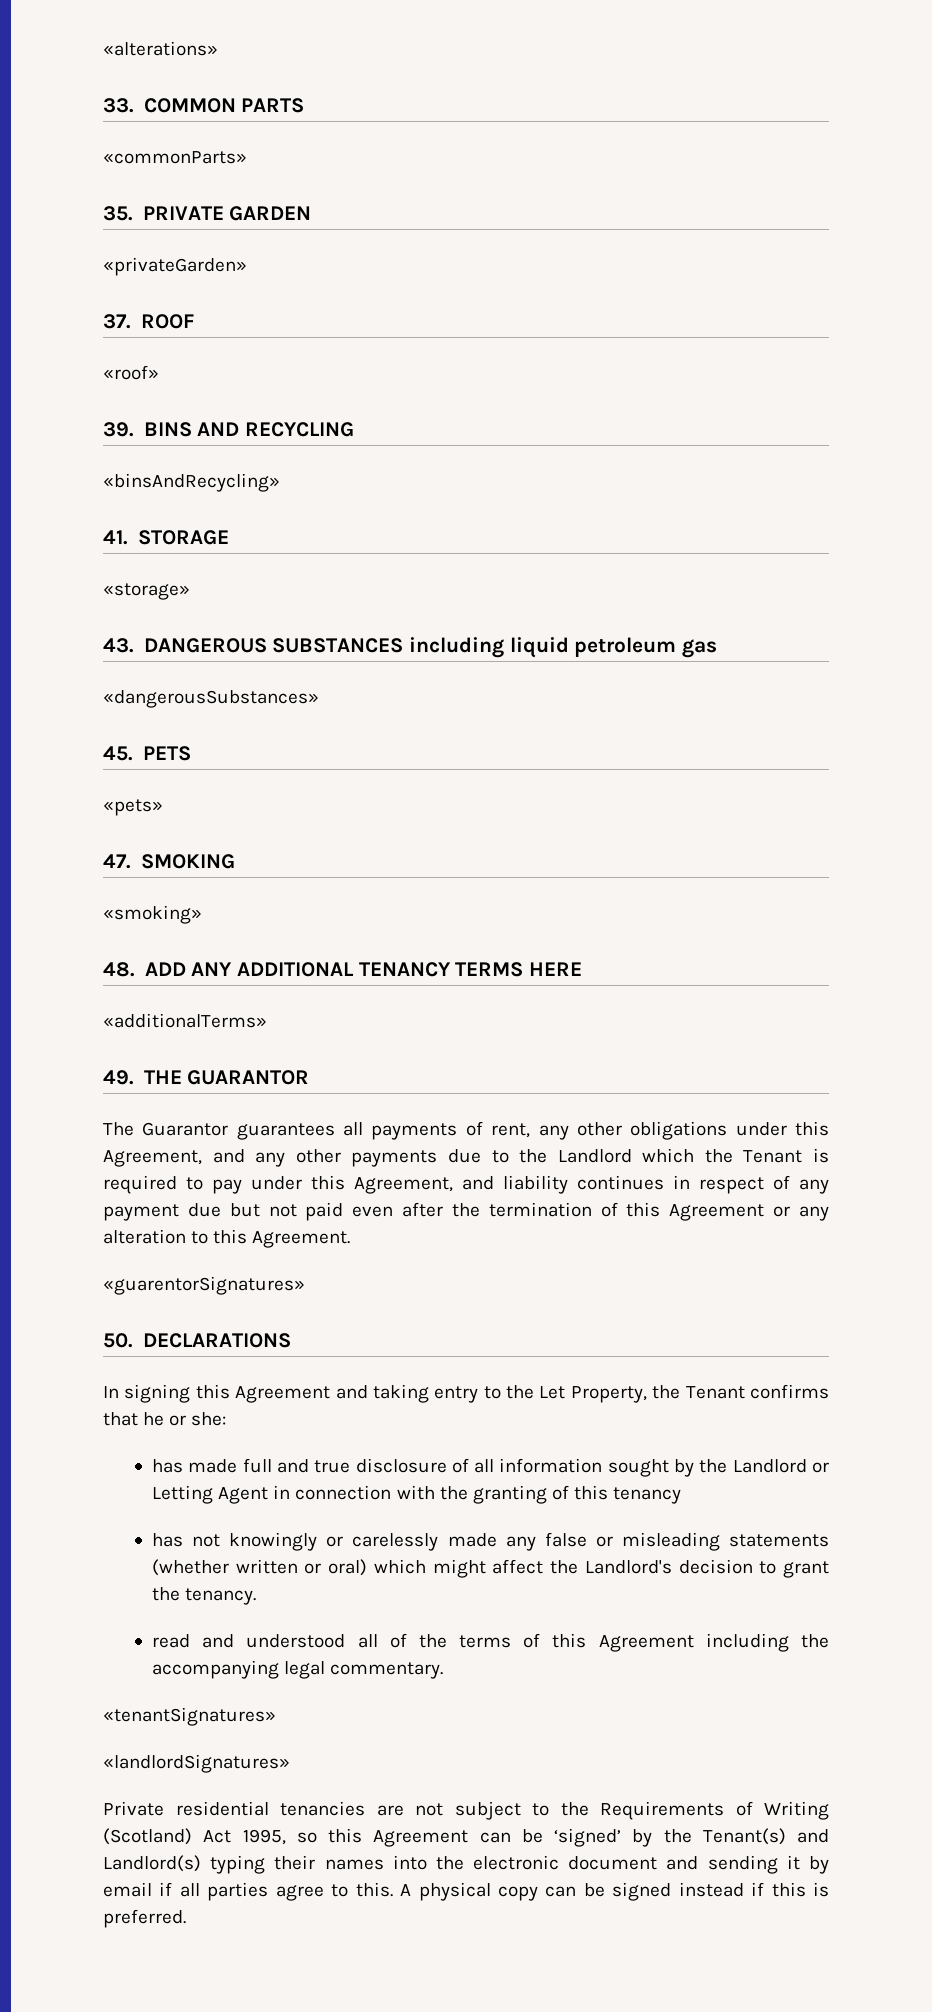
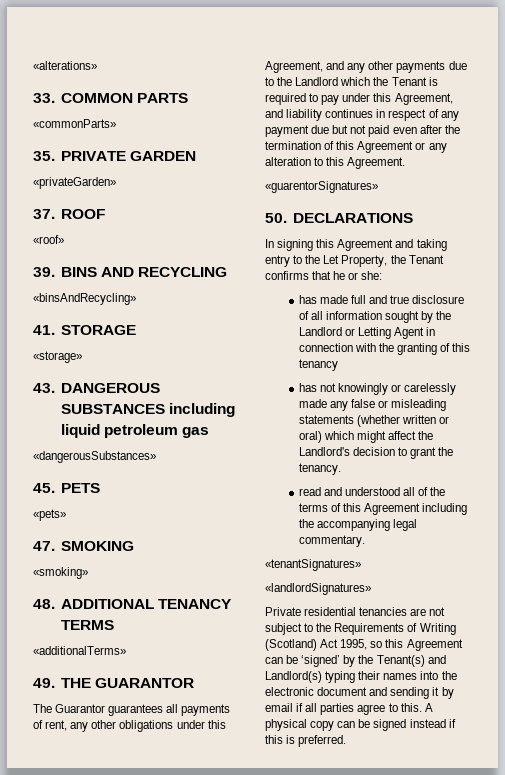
- 48. ADD ANY ADDITIONAL TENANCY TERMS HERE
+ 48. ADDITIONAL TENANCY TERMS

